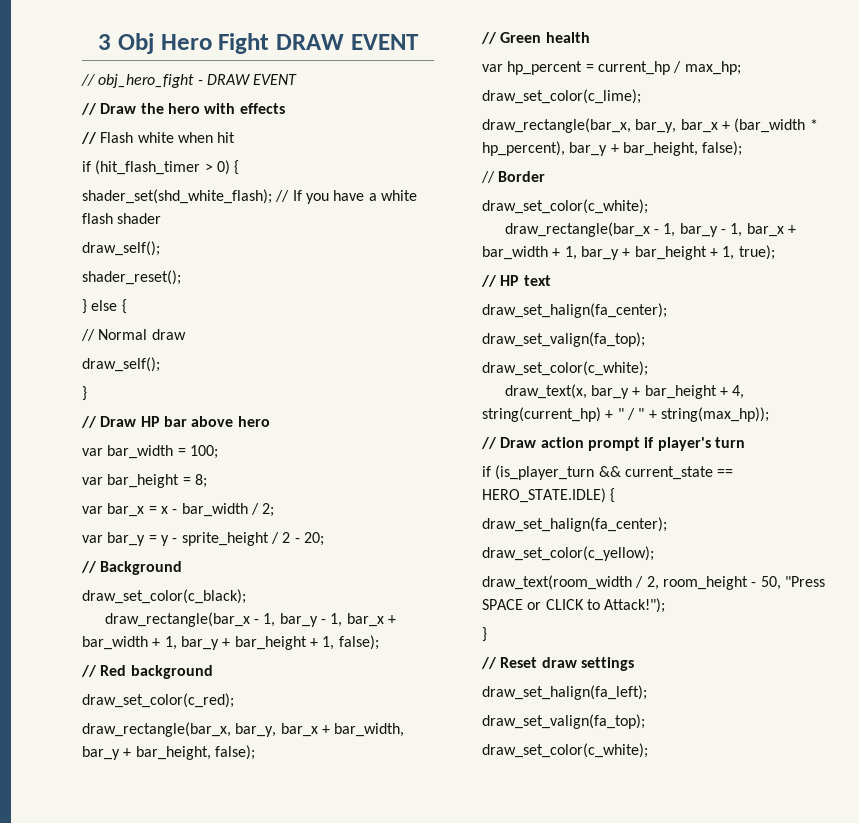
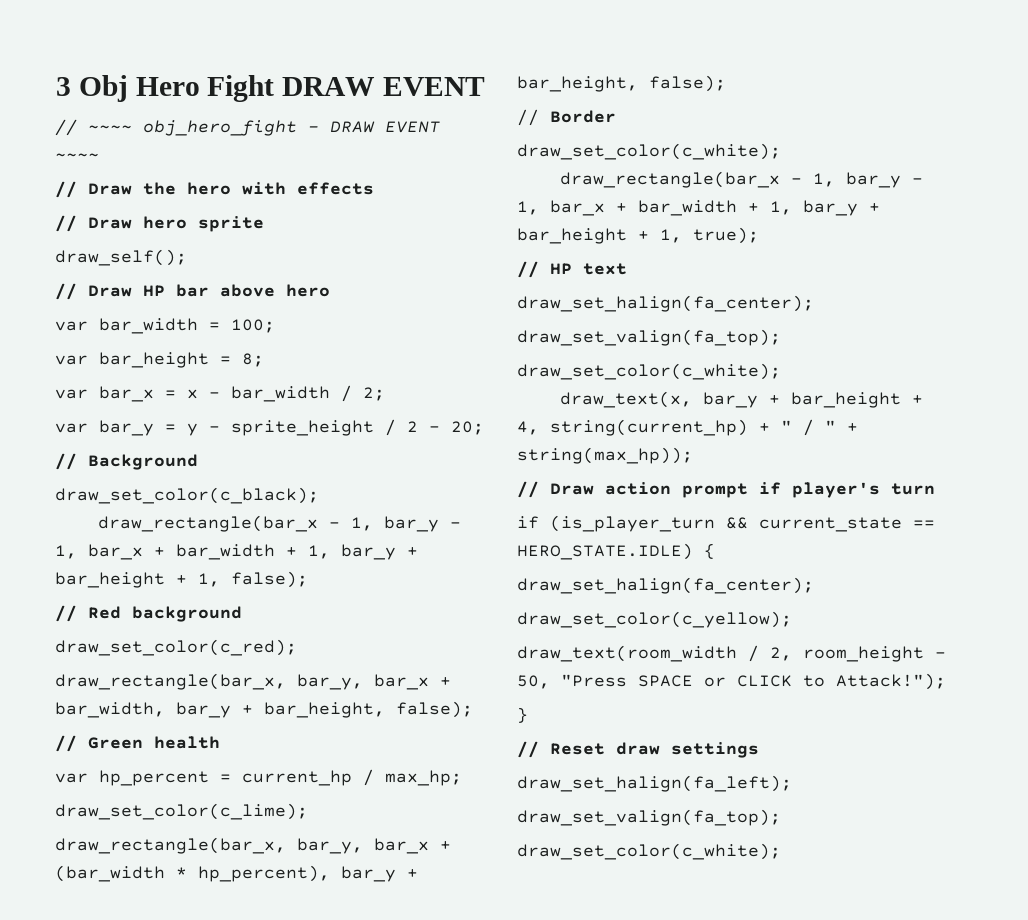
- // obj_hero_fight - DRAW EVENT
+ // ~~~~ obj_hero_fight - DRAW EVENT ~~~~
- // Flash white when hit
- if (hit_flash_timer > 0) {
- shader_set(shd_white_flash); // If you have a white flash shader
+ // Draw hero sprite
  draw_self();
- shader_reset();
- } else {
- // Normal draw
- draw_self();
- }

